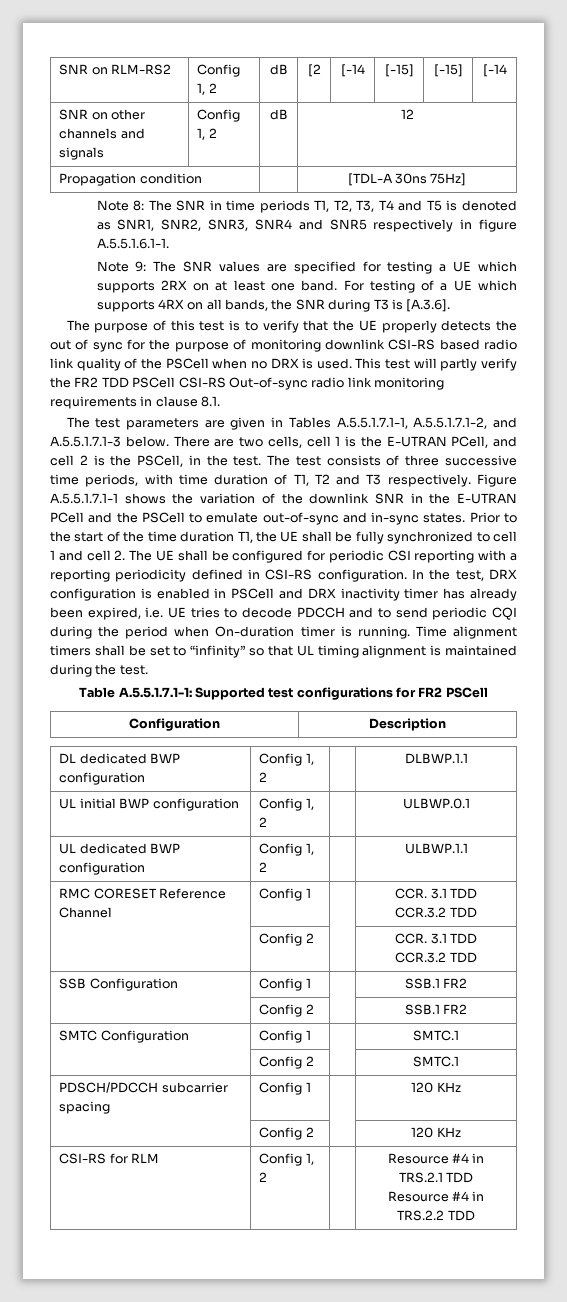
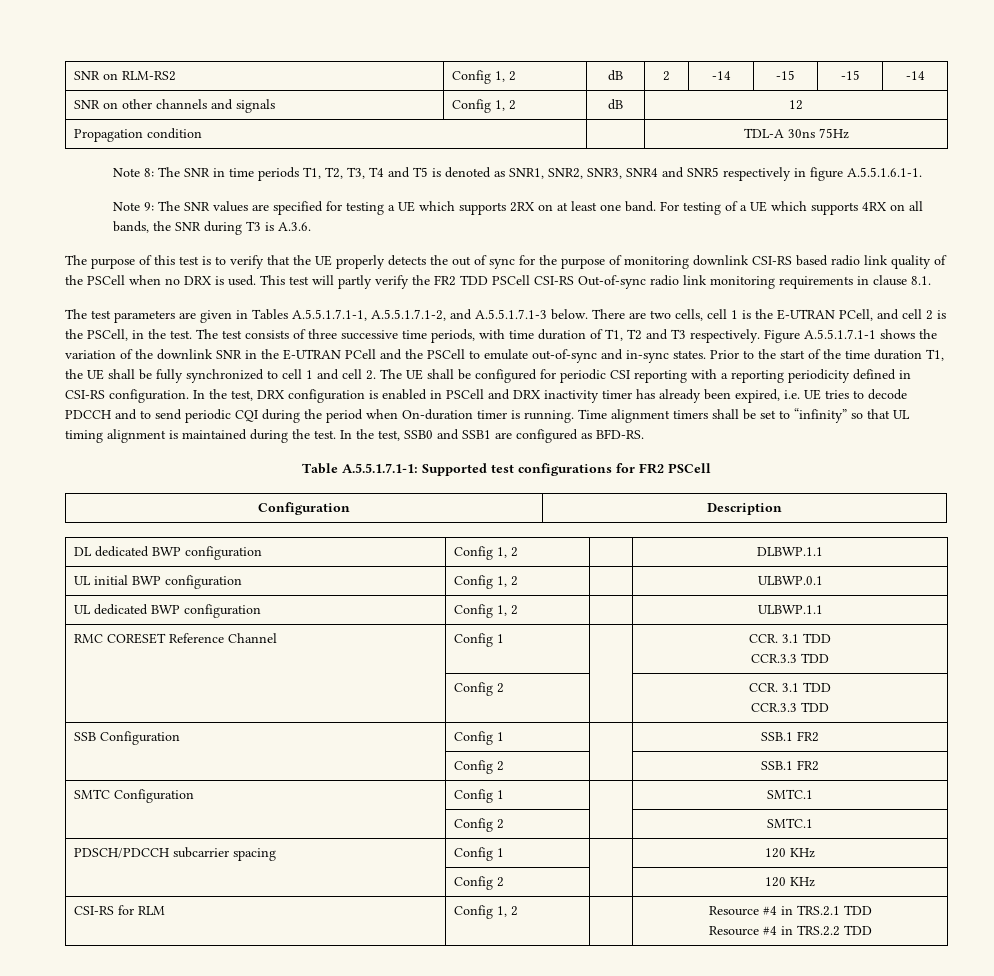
- SNR on RLM-RS2 | Config 1, 2 | dB | [2 | [-14 | [-15] | [-15] | [-14
+ SNR on RLM-RS2 | Config 1, 2 | dB | 2 | -14 | -15 | -15 | -14
- Propagation condition | | [TDL-A 30ns 75Hz]
+ Propagation condition | | TDL-A 30ns 75Hz
- For testing of a UE which supports 4RX on all bands, the SNR during T3 is [A.3.6].
+ For testing of a UE which supports 4RX on all bands, the SNR during T3 is A.3.6.
+ In the test, SSB0 and SSB1 are configured as BFD-RS.
  RMC CORESET Reference Channel | Config 1 | | CCR. 3.1 TDD
- CCR.3.2 TDD
+ CCR.3.3 TDD
  | Config 2 | | CCR. 3.1 TDD
- CCR.3.2 TDD
+ CCR.3.3 TDD

